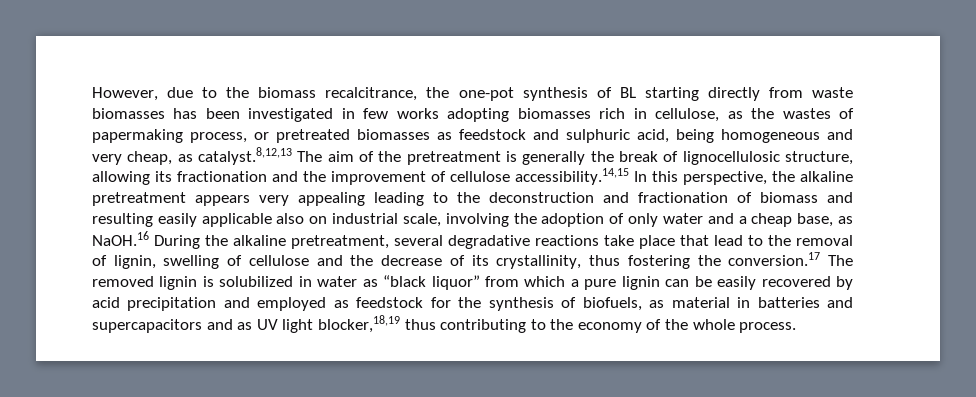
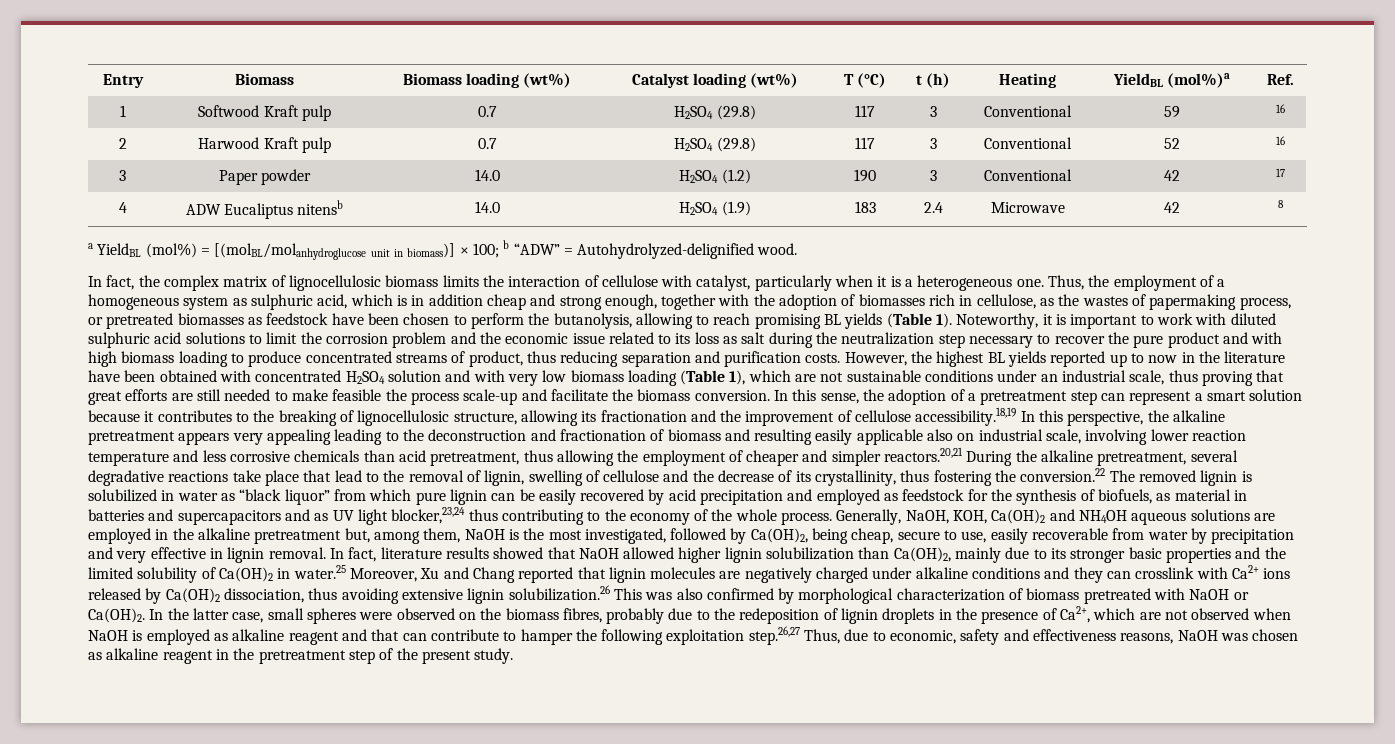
- However, due to the biomass recalcitrance, the one-pot synthesis of BL starting directly from waste biomasses has been investigated in few works adopting biomasses rich in cellulose, as the wastes of papermaking process, or pretreated biomasses as feedstock and sulphuric acid, being homogeneous and very cheap, as catalyst.8,12,13 The aim of the pretreatment is generally the break of lignocellulosic structure, allowing its fractionation and the improvement of cellulose accessibility.14,15 In this perspective, the alkaline pretreatment appears very appealing leading to the deconstruction and fractionation of biomass and resulting easily applicable also on industrial scale, involving the adoption of only water and a cheap base, as NaOH.16 During the alkaline pretreatment, several degradative reactions take place that lead to the removal of lignin, swelling of cellulose and the decrease of its crystallinity, thus fostering the conversion.17 The removed lignin is solubilized in water as “black liquor” from which a pure lignin can be easily recovered by acid precipitation and employed as feedstock for the synthesis of biofuels, as material in batteries and supercapacitors and as UV light blocker,18,19 thus contributing to the economy of the whole process.
+ Entry | Biomass | Biomass loading (wt%) | Catalyst loading (wt%) | T (°C) | t (h) | Heating | YieldBL (mol%)a | Ref.
+ 1 | Softwood Kraft pulp | 0.7 | H2SO4 (29.8) | 117 | 3 | Conventional | 59 | 16
+ 2 | Harwood Kraft pulp | 0.7 | H2SO4 (29.8) | 117 | 3 | Conventional | 52 | 16
+ 3 | Paper powder | 14.0 | H2SO4 (1.2) | 190 | 3 | Conventional | 42 | 17
+ 4 | ADW Eucaliptus nitensb | 14.0 | H2SO4 (1.9) | 183 | 2.4 | Microwave | 42 | 8
+ a YieldBL (mol%) = [(molBL/molanhydroglucose unit in biomass)] × 100; b “ADW” = Autohydrolyzed-delignified wood.
+ In fact, the complex matrix of lignocellulosic biomass limits the interaction of cellulose with catalyst, particularly when it is a heterogeneous one. Thus, the employment of a homogeneous system as sulphuric acid, which is in addition cheap and strong enough, together with the adoption of biomasses rich in cellulose, as the wastes of papermaking process, or pretreated biomasses as feedstock have been chosen to perform the butanolysis, allowing to reach promising BL yields (Table 1). Noteworthy, it is important to work with diluted sulphuric acid solutions to limit the corrosion problem and the economic issue related to its loss as salt during the neutralization step necessary to recover the pure product and with high biomass loading to produce concentrated streams of product, thus reducing separation and purification costs. However, the highest BL yields reported up to now in the literature have been obtained with concentrated H2SO4 solution and with very low biomass loading (Table 1), which are not sustainable conditions under an industrial scale, thus proving that great efforts are still needed to make feasible the process scale-up and facilitate the biomass conversion. In this sense, the adoption of a pretreatment step can represent a smart solution because it contributes to the breaking of lignocellulosic structure, allowing its fractionation and the improvement of cellulose accessibility.18,19 In this perspective, the alkaline pretreatment appears very appealing leading to the deconstruction and fractionation of biomass and resulting easily applicable also on industrial scale, involving lower reaction temperature and less corrosive chemicals than acid pretreatment, thus allowing the employment of cheaper and simpler reactors.20,21 During the alkaline pretreatment, several degradative reactions take place that lead to the removal of lignin, swelling of cellulose and the decrease of its crystallinity, thus fostering the conversion.22 The removed lignin is solubilized in water as “black liquor” from which pure lignin can be easily recovered by acid precipitation and employed as feedstock for the synthesis of biofuels, as material in batteries and supercapacitors and as UV light blocker,23,24 thus contributing to the economy of the whole process.
+ Generally, NaOH, KOH, Ca(OH)2 and NH4OH aqueous solutions are employed in the alkaline pretreatment but, among them, NaOH is the most investigated, followed by Ca(OH)2, being cheap, secure to use, easily recoverable from water by precipitation and very effective in lignin removal. In fact, literature results showed that NaOH allowed higher lignin solubilization than Ca(OH)2, mainly due to its stronger basic properties and the limited solubility of Ca(OH)2 in water.25 Moreover, Xu and Chang reported that lignin molecules are negatively charged under alkaline conditions and they can crosslink with Ca2+ ions released by Ca(OH)2 dissociation, thus avoiding extensive lignin solubilization.26 This was also confirmed by morphological characterization of biomass pretreated with NaOH or Ca(OH)2. In the latter case, small spheres were observed on the biomass fibres, probably due to the redeposition of lignin droplets in the presence of Ca2+, which are not observed when NaOH is employed as alkaline reagent and that can contribute to hamper the following exploitation step.26,27 Thus, due to economic, safety and effectiveness reasons, NaOH was chosen as alkaline reagent in the pretreatment step of the present study.

